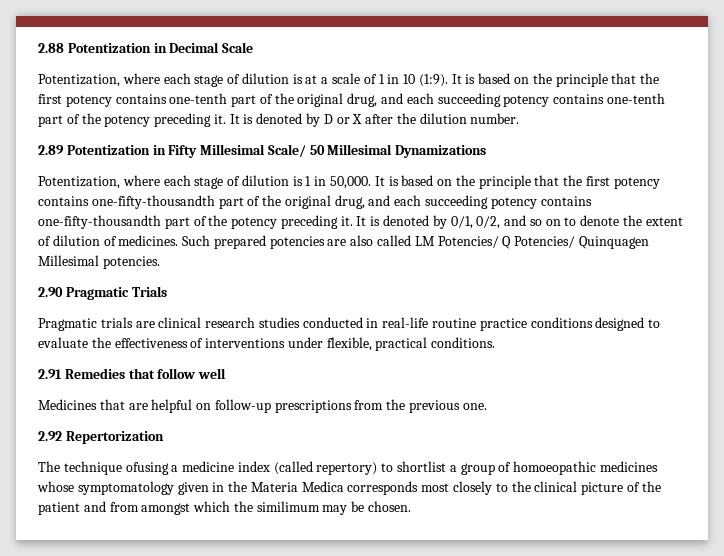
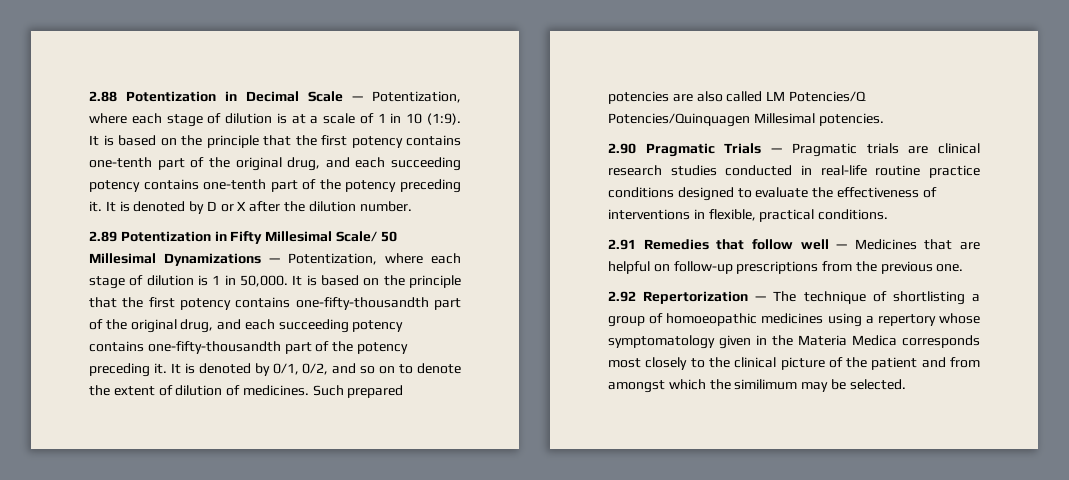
- 2.88 Potentization in Decimal Scale
- Potentization, where each stage of dilution is at a scale of 1 in 10 (1:9).
+ 2.88 Potentization in Decimal Scale — Potentization, where each stage of dilution is at a scale of 1 in 10 (1:9).
- 2.89 Potentization in Fifty Millesimal Scale/ 50 Millesimal Dynamizations
- Potentization, where each stage of dilution is 1 in 50,000.
+ 2.89 Potentization in Fifty Millesimal Scale/ 50 Millesimal Dynamizations — Potentization, where each stage of dilution is 1 in 50,000.
- Such prepared potencies are also called LM Potencies/ Q Potencies/ Quinquagen Millesimal potencies.
+ Such prepared potencies are also called LM Potencies/Q Potencies/Quinquagen Millesimal potencies.
- 2.90 Pragmatic Trials
- Pragmatic trials are clinical research studies conducted in real-life routine practice conditions designed to evaluate the effectiveness of interventions under flexible, practical conditions.
+ 2.90 Pragmatic Trials — Pragmatic trials are clinical research studies conducted in real-life routine practice conditions designed to evaluate the effectiveness of interventions in flexible, practical conditions.
- 2.91 Remedies that follow well
- Medicines that are helpful on follow-up prescriptions from the previous one.
+ 2.91 Remedies that follow well — Medicines that are helpful on follow-up prescriptions from the previous one.
- 2.92 Repertorization
- The technique ofusing a medicine index (called repertory) to shortlist a group of homoeopathic medicines whose symptomatology given in the Materia Medica corresponds most closely to the clinical picture of the patient and from amongst which the similimum may be chosen.
+ 2.92 Repertorization — The technique of shortlisting a group of homoeopathic medicines using a repertory whose symptomatology given in the Materia Medica corresponds most closely to the clinical picture of the patient and from amongst which the similimum may be selected.

